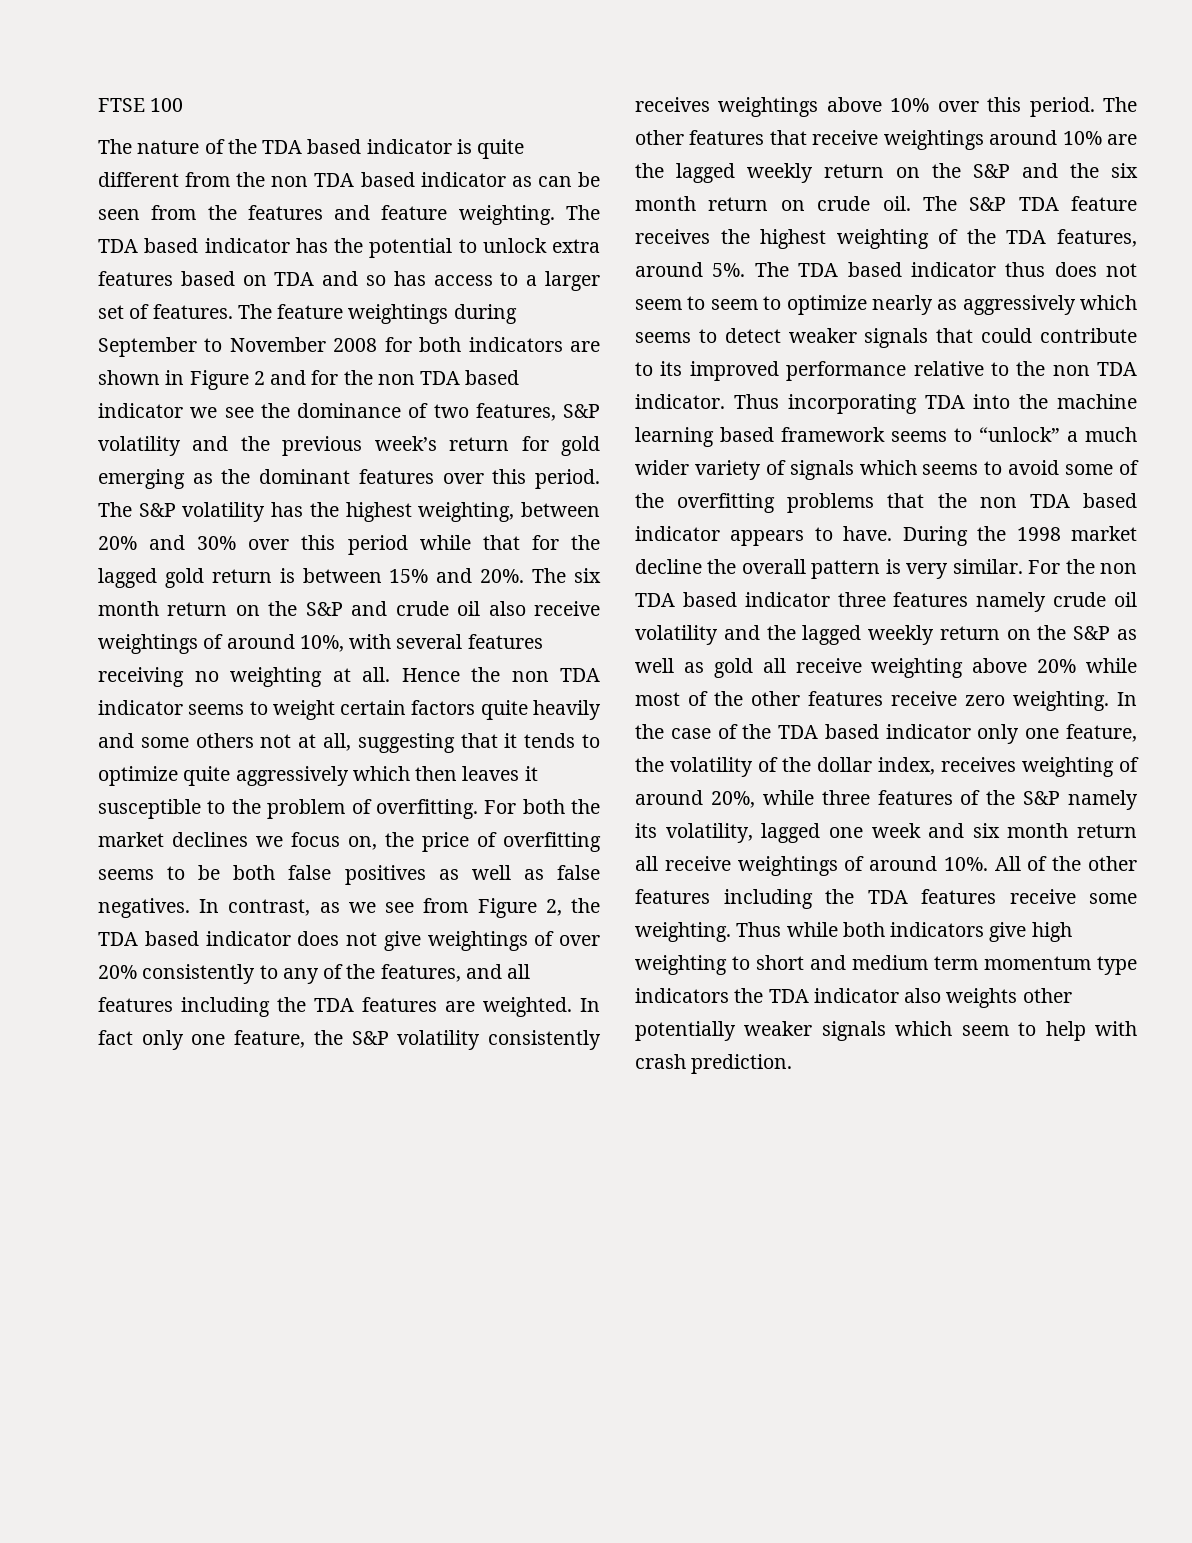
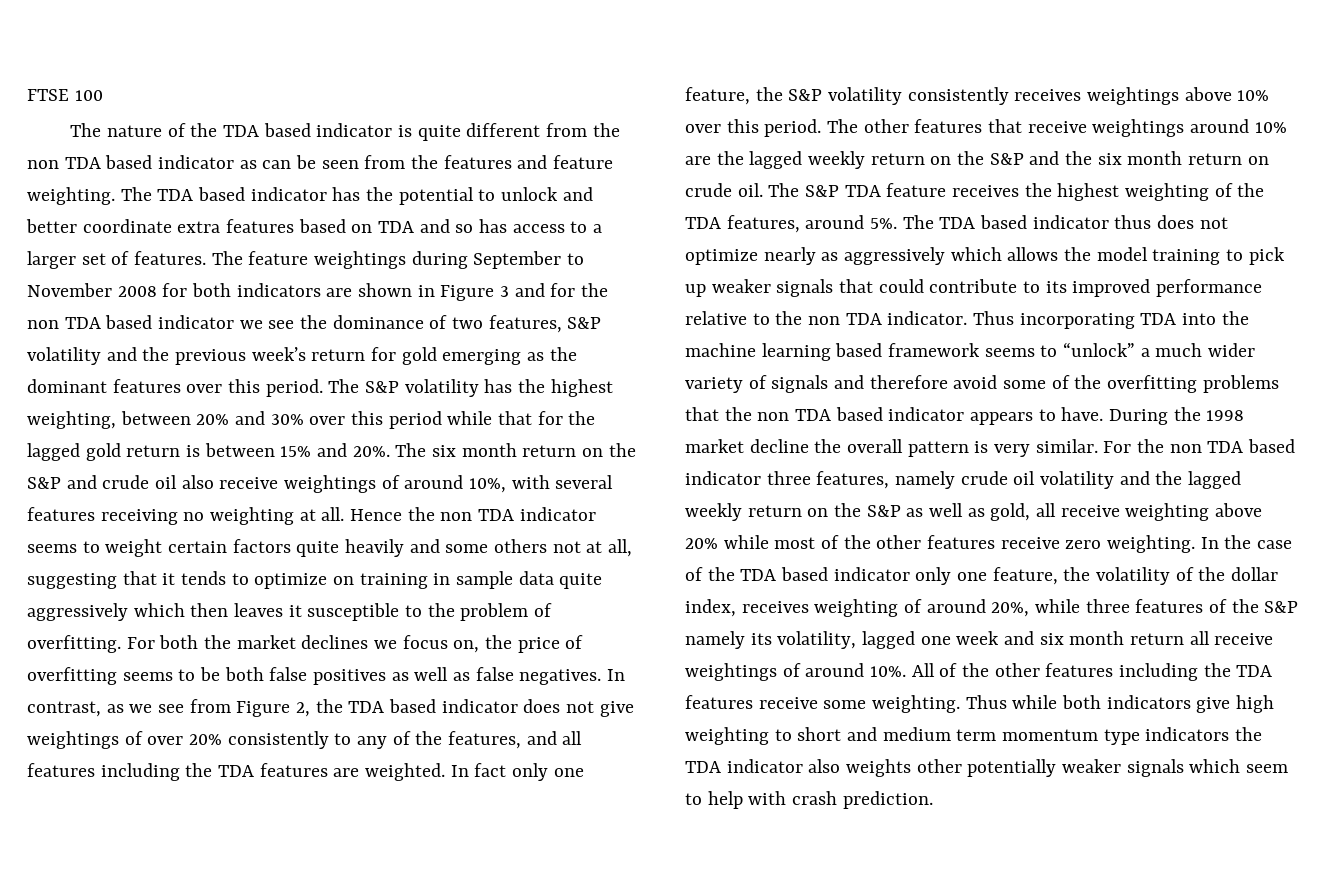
- The TDA based indicator has the potential to unlock extra features based on TDA and so has access to a larger set of features.
+ The TDA based indicator has the potential to unlock and better coordinate extra features based on TDA and so has access to a larger set of features.
- The feature weightings during September to November 2008 for both indicators are shown in Figure 2 and for the non TDA based indicator we see the dominance of two features, S&P volatility and the previous week’s return for gold emerging as the dominant features over this period.
+ The feature weightings during September to November 2008 for both indicators are shown in Figure 3 and for the non TDA based indicator we see the dominance of two features, S&P volatility and the previous week’s return for gold emerging as the dominant features over this period.
- Hence the non TDA indicator seems to weight certain factors quite heavily and some others not at all, suggesting that it tends to optimize quite aggressively which then leaves it susceptible to the problem of overfitting.
+ Hence the non TDA indicator seems to weight certain factors quite heavily and some others not at all, suggesting that it tends to optimize on training in sample data quite aggressively which then leaves it susceptible to the problem of overfitting.
- The TDA based indicator thus does not seem to seem to optimize nearly as aggressively which seems to detect weaker signals that could contribute to its improved performance relative to the non TDA indicator.
+ The TDA based indicator thus does not optimize nearly as aggressively which allows the model training to pick up weaker signals that could contribute to its improved performance relative to the non TDA indicator.
- Thus incorporating TDA into the machine learning based framework seems to “unlock” a much wider variety of signals which seems to avoid some of the overfitting problems that the non TDA based indicator appears to have.
+ Thus incorporating TDA into the machine learning based framework seems to “unlock” a much wider variety of signals and therefore avoid some of the overfitting problems that the non TDA based indicator appears to have.
- For the non TDA based indicator three features namely crude oil volatility and the lagged weekly return on the S&P as well as gold all receive weighting above 20% while most of the other features receive zero weighting.
+ For the non TDA based indicator three features, namely crude oil volatility and the lagged weekly return on the S&P as well as gold, all receive weighting above 20% while most of the other features receive zero weighting.

